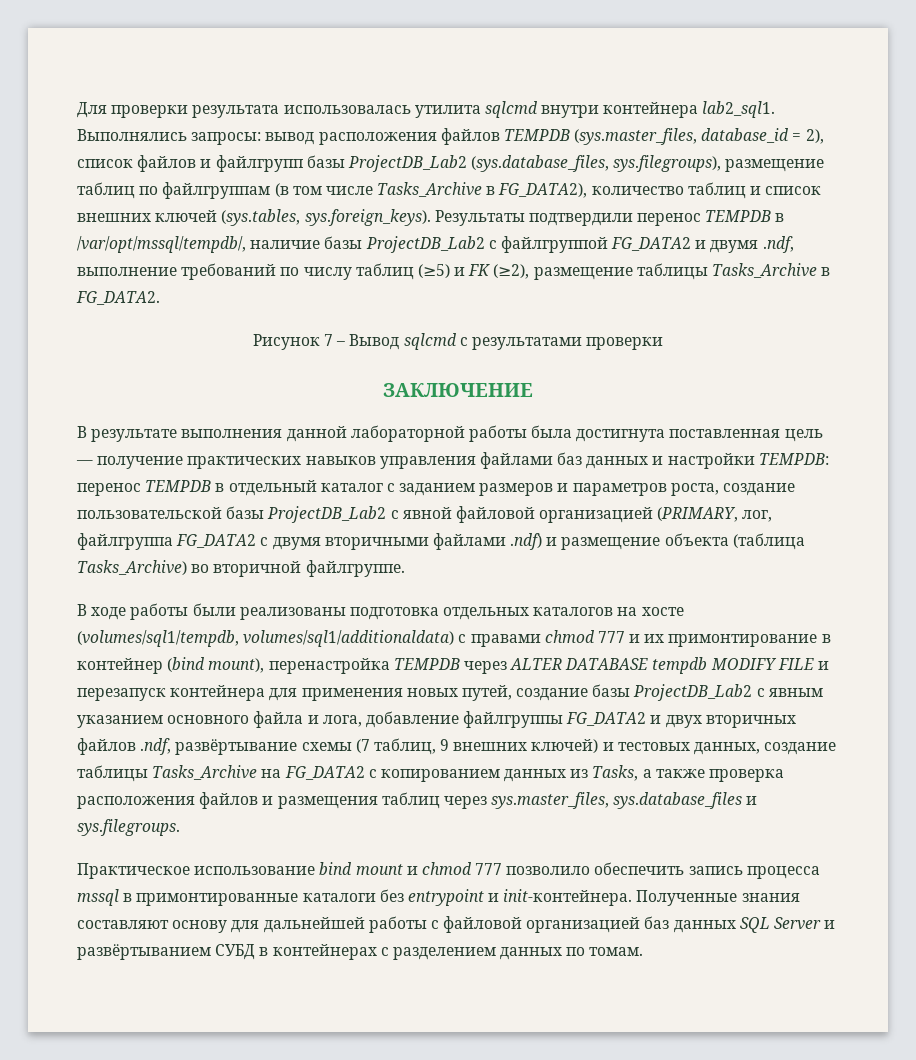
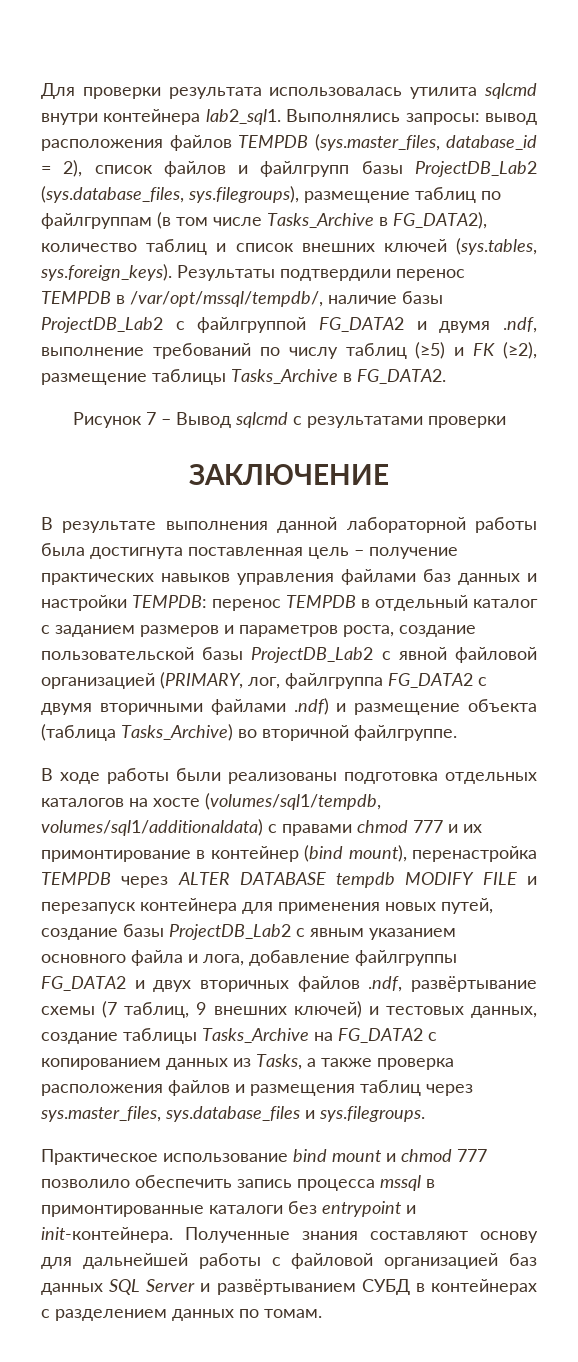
- В результате выполнения данной лабораторной работы была достигнута поставленная цель — получение практических навыков управления файлами баз данных и настройки TEMPDB: перенос TEMPDB в отдельный каталог с заданием размеров и параметров роста, создание пользовательской базы ProjectDB_Lab2 с явной файловой организацией (PRIMARY, лог, файлгруппа FG_DATA2 с двумя вторичными файлами .ndf) и размещение объекта (таблица Tasks_Archive) во вторичной файлгруппе.
+ В результате выполнения данной лабораторной работы была достигнута поставленная цель – получение практических навыков управления файлами баз данных и настройки TEMPDB: перенос TEMPDB в отдельный каталог с заданием размеров и параметров роста, создание пользовательской базы ProjectDB_Lab2 с явной файловой организацией (PRIMARY, лог, файлгруппа FG_DATA2 с двумя вторичными файлами .ndf) и размещение объекта (таблица Tasks_Archive) во вторичной файлгруппе.

